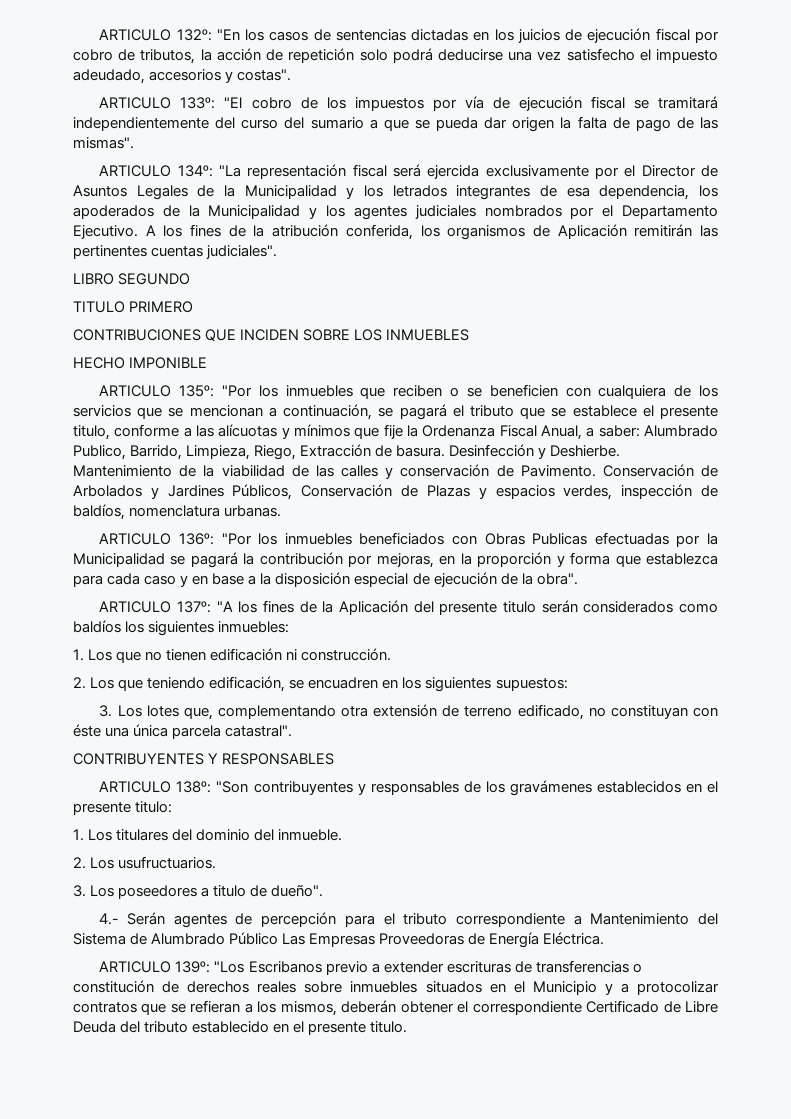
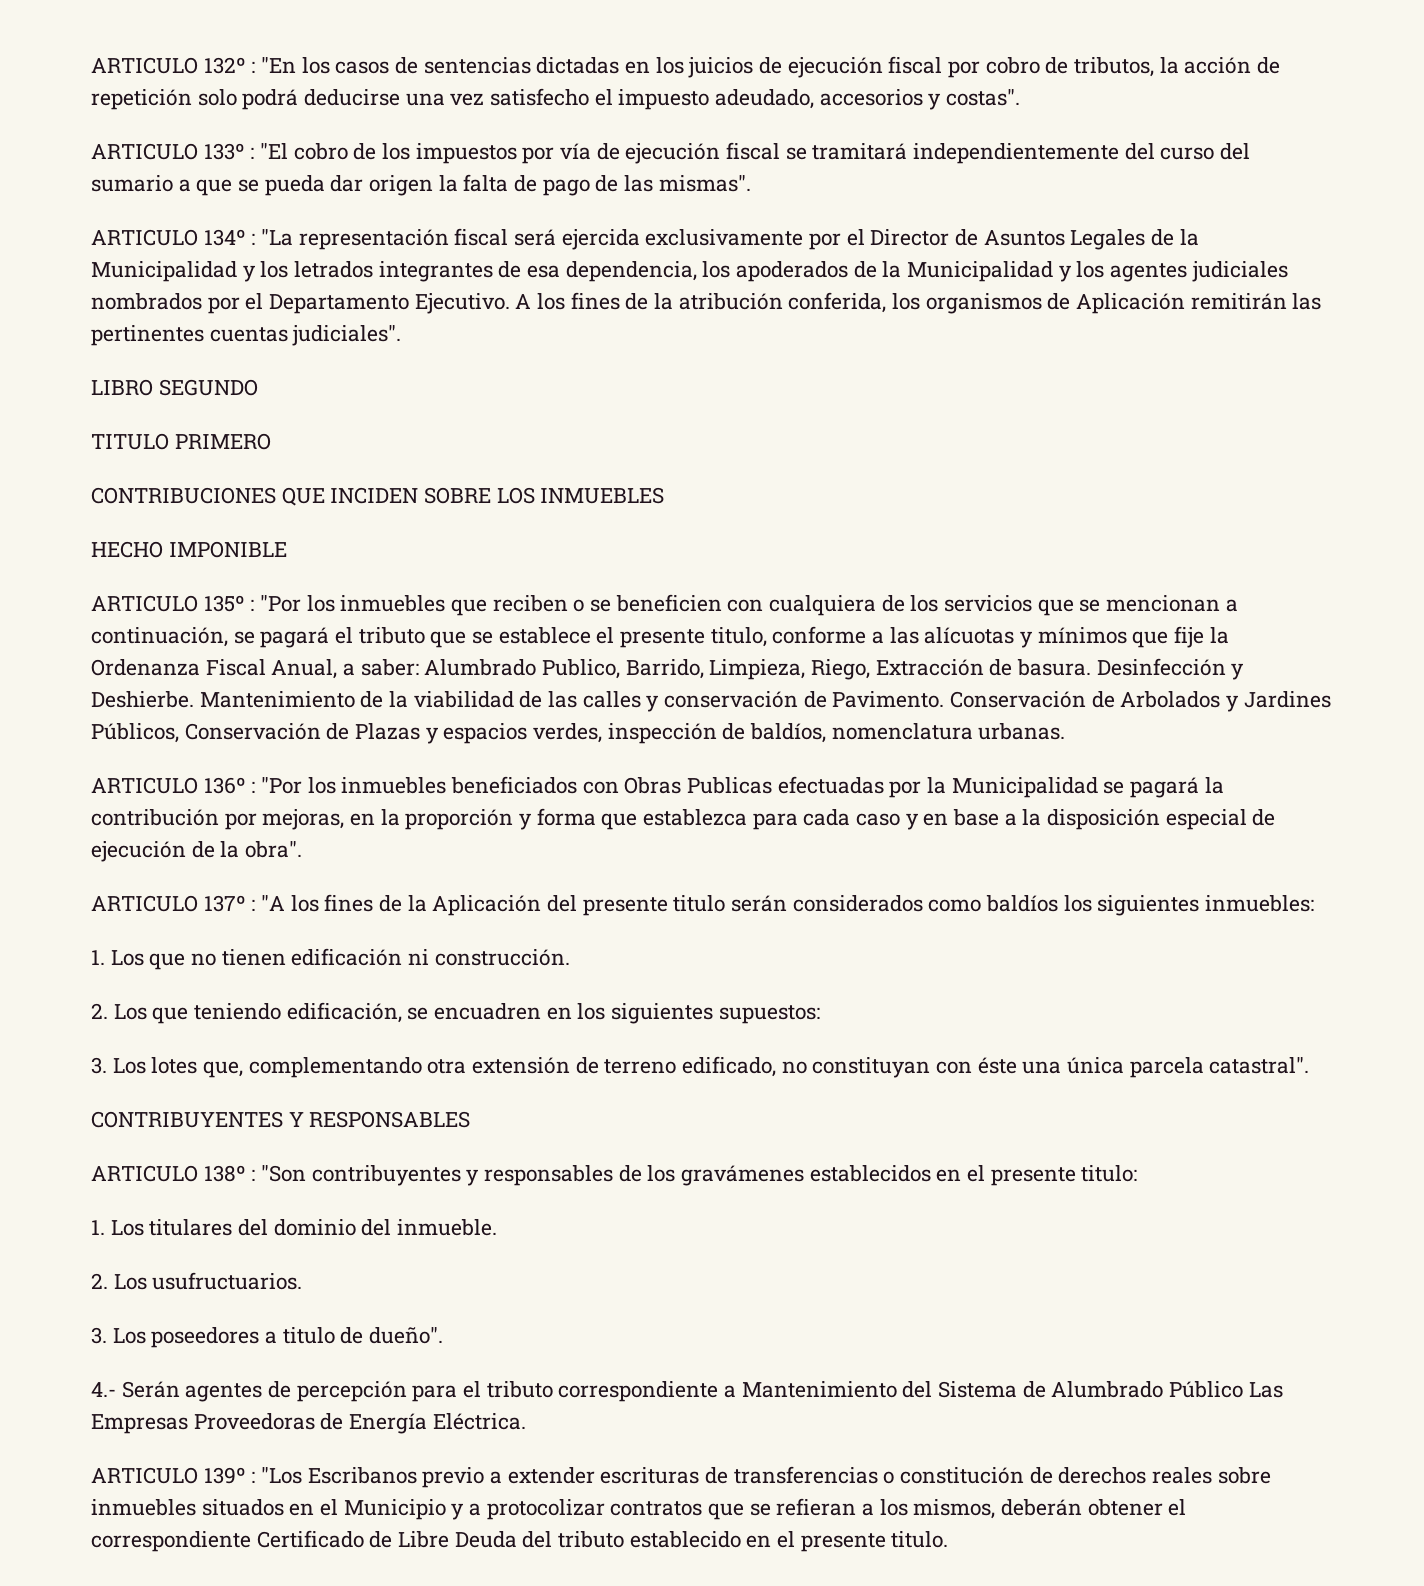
- ARTICULO 132º: "En los casos de sentencias dictadas en los juicios de ejecución fiscal por cobro de tributos, la acción de repetición solo podrá deducirse una vez satisfecho el impuesto adeudado, accesorios y costas".
+ ARTICULO 132º : "En los casos de sentencias dictadas en los juicios de ejecución fiscal por cobro de tributos, la acción de repetición solo podrá deducirse una vez satisfecho el impuesto adeudado, accesorios y costas".
- ARTICULO 133º: "El cobro de los impuestos por vía de ejecución fiscal se tramitará independientemente del curso del sumario a que se pueda dar origen la falta de pago de las mismas".
+ ARTICULO 133º : "El cobro de los impuestos por vía de ejecución fiscal se tramitará independientemente del curso del sumario a que se pueda dar origen la falta de pago de las mismas".
- ARTICULO 134º: "La representación fiscal será ejercida exclusivamente por el Director de Asuntos Legales de la Municipalidad y los letrados integrantes de esa dependencia, los apoderados de la Municipalidad y los agentes judiciales nombrados por el Departamento Ejecutivo.
+ ARTICULO 134º : "La representación fiscal será ejercida exclusivamente por el Director de Asuntos Legales de la Municipalidad y los letrados integrantes de esa dependencia, los apoderados de la Municipalidad y los agentes judiciales nombrados por el Departamento Ejecutivo.
- ARTICULO 135º: "Por los inmuebles que reciben o se beneficien con cualquiera de los servicios que se mencionan a continuación, se pagará el tributo que se establece el presente titulo, conforme a las alícuotas y mínimos que fije la Ordenanza Fiscal Anual, a saber: Alumbrado Publico, Barrido, Limpieza, Riego, Extracción de basura.
+ ARTICULO 135º : "Por los inmuebles que reciben o se beneficien con cualquiera de los servicios que se mencionan a continuación, se pagará el tributo que se establece el presente titulo, conforme a las alícuotas y mínimos que fije la Ordenanza Fiscal Anual, a saber: Alumbrado Publico, Barrido, Limpieza, Riego, Extracción de basura.
- ARTICULO 136º: "Por los inmuebles beneficiados con Obras Publicas efectuadas por la Municipalidad se pagará la contribución por mejoras, en la proporción y forma que establezca para cada caso y en base a la disposición especial de ejecución de la obra".
+ ARTICULO 136º : "Por los inmuebles beneficiados con Obras Publicas efectuadas por la Municipalidad se pagará la contribución por mejoras, en la proporción y forma que establezca para cada caso y en base a la disposición especial de ejecución de la obra".
- ARTICULO 137º: "A los fines de la Aplicación del presente titulo serán considerados como baldíos los siguientes inmuebles:
+ ARTICULO 137º : "A los fines de la Aplicación del presente titulo serán considerados como baldíos los siguientes inmuebles:
- ARTICULO 138º: "Son contribuyentes y responsables de los gravámenes establecidos en el presente titulo:
+ ARTICULO 138º : "Son contribuyentes y responsables de los gravámenes establecidos en el presente titulo:
- ARTICULO 139º: "Los Escribanos previo a extender escrituras de transferencias o constitución de derechos reales sobre inmuebles situados en el Municipio y a protocolizar contratos que se refieran a los mismos, deberán obtener el correspondiente Certificado de Libre Deuda del tributo establecido en el presente titulo.
+ ARTICULO 139º : "Los Escribanos previo a extender escrituras de transferencias o constitución de derechos reales sobre inmuebles situados en el Municipio y a protocolizar contratos que se refieran a los mismos, deberán obtener el correspondiente Certificado de Libre Deuda del tributo establecido en el presente titulo.

